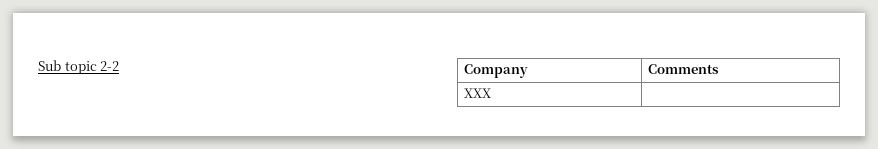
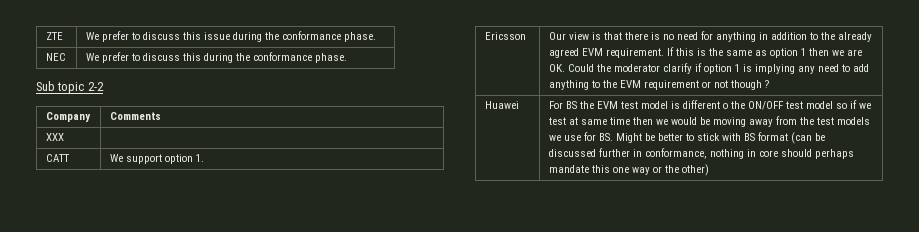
+ ZTE | We prefer to discuss this issue during the conformance phase.
+ NEC | We prefer to discuss this during the conformance phase.
+ CATT | We support option 1.
+ Ericsson | Our view is that there is no need for anything in addition to the already agreed EVM requirement. If this is the same as option 1 then we are OK. Could the moderator clarify if option 1 is implying any need to add anything to the EVM requirement or not though ?
+ Huawei | For BS the EVM test model is different o the ON/OFF test model so if we test at same time then we would be moving away from the test models we use for BS. Might be better to stick with BS format (can be discussed further in conformance, nothing in core should perhaps mandate this one way or the other)

